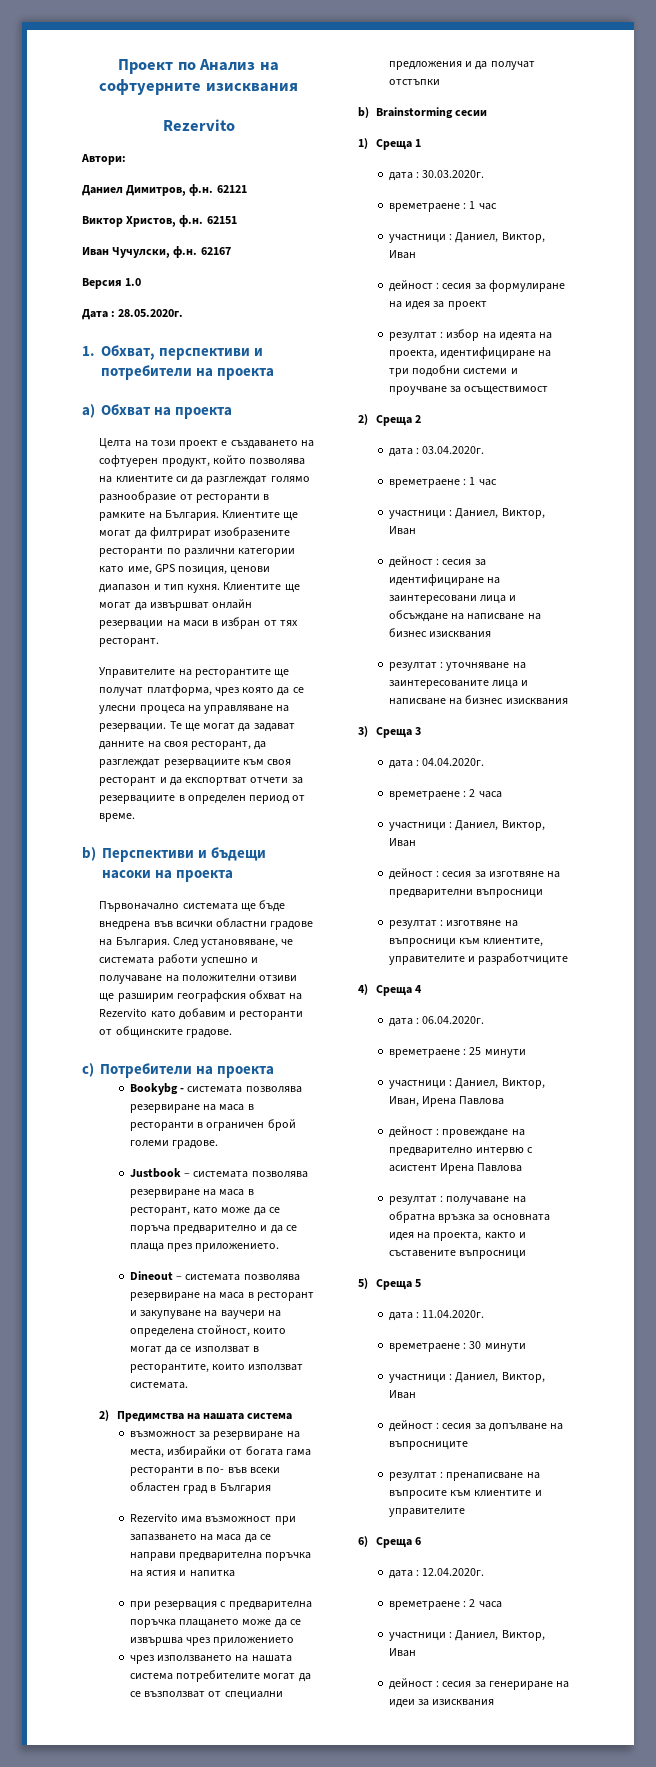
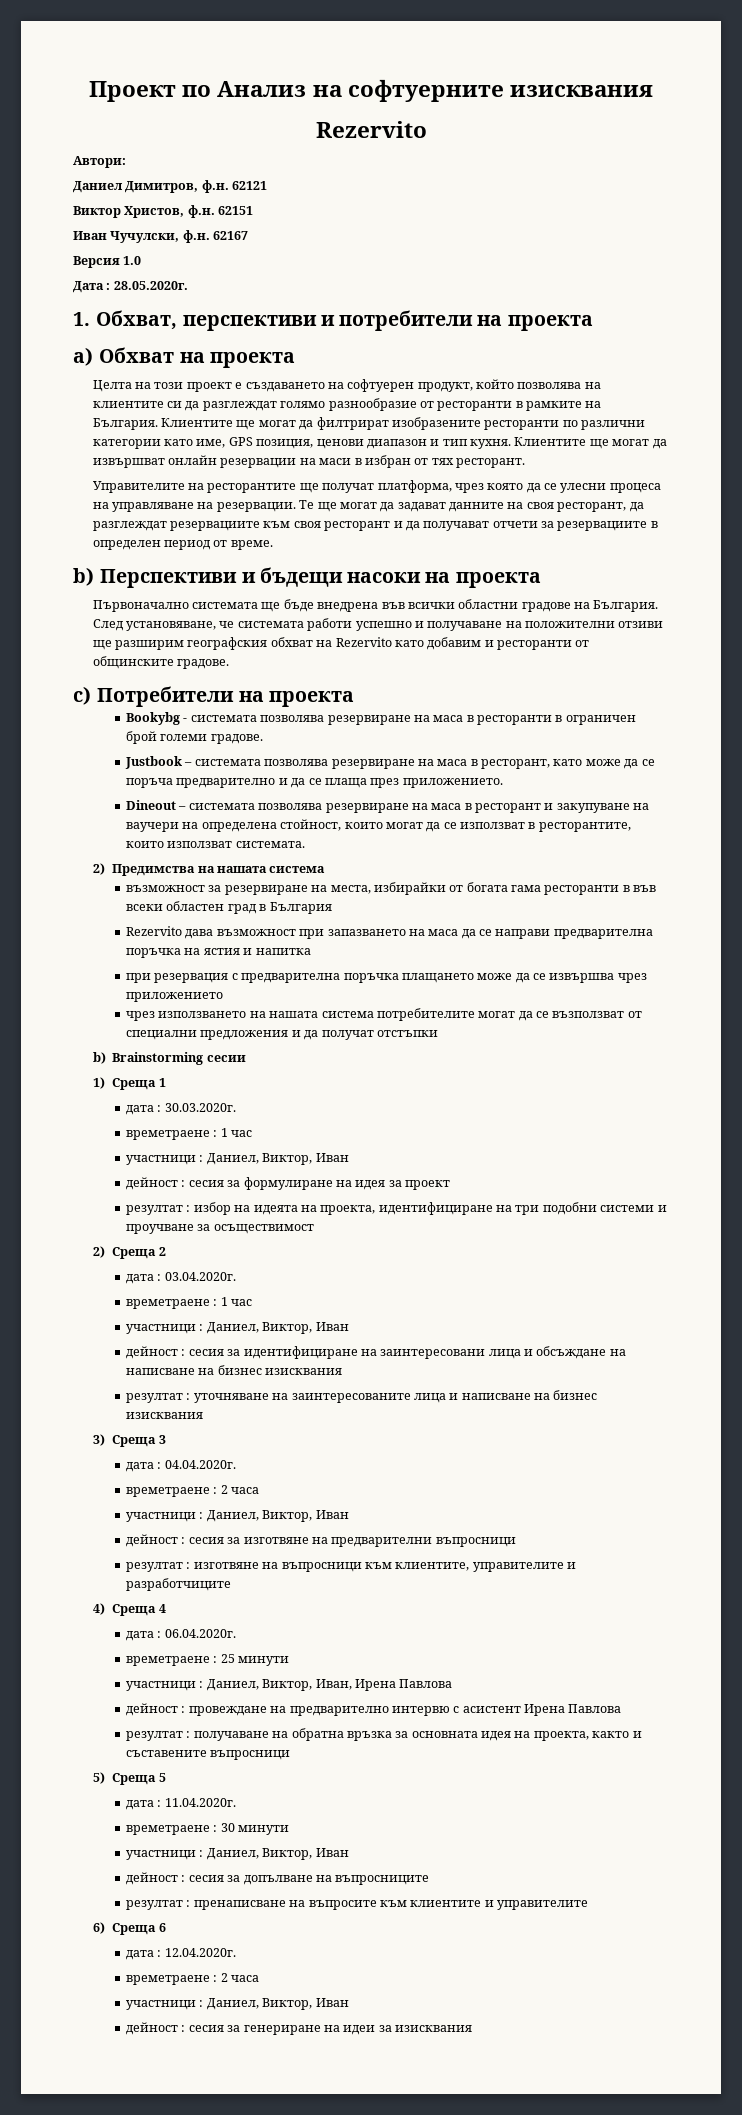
- Те ще могат да задават данните на своя ресторант, да разглеждат резервациите към своя ресторант и да експортват отчети за резервациите в определен период от време.
+ Те ще могат да задават данните на своя ресторант, да разглеждат резервациите към своя ресторант и да получават отчети за резервациите в определен период от време.
- възможност за резервиране на места, избирайки от богата гама ресторанти в по- във всеки областен град в България
+ възможност за резервиране на места, избирайки от богата гама ресторанти в във всеки областен град в България
- Rezervito има възможност при запазването на маса да се направи предварителна поръчка на ястия и напитка
+ Rezervito дава възможност при запазването на маса да се направи предварителна поръчка на ястия и напитка

